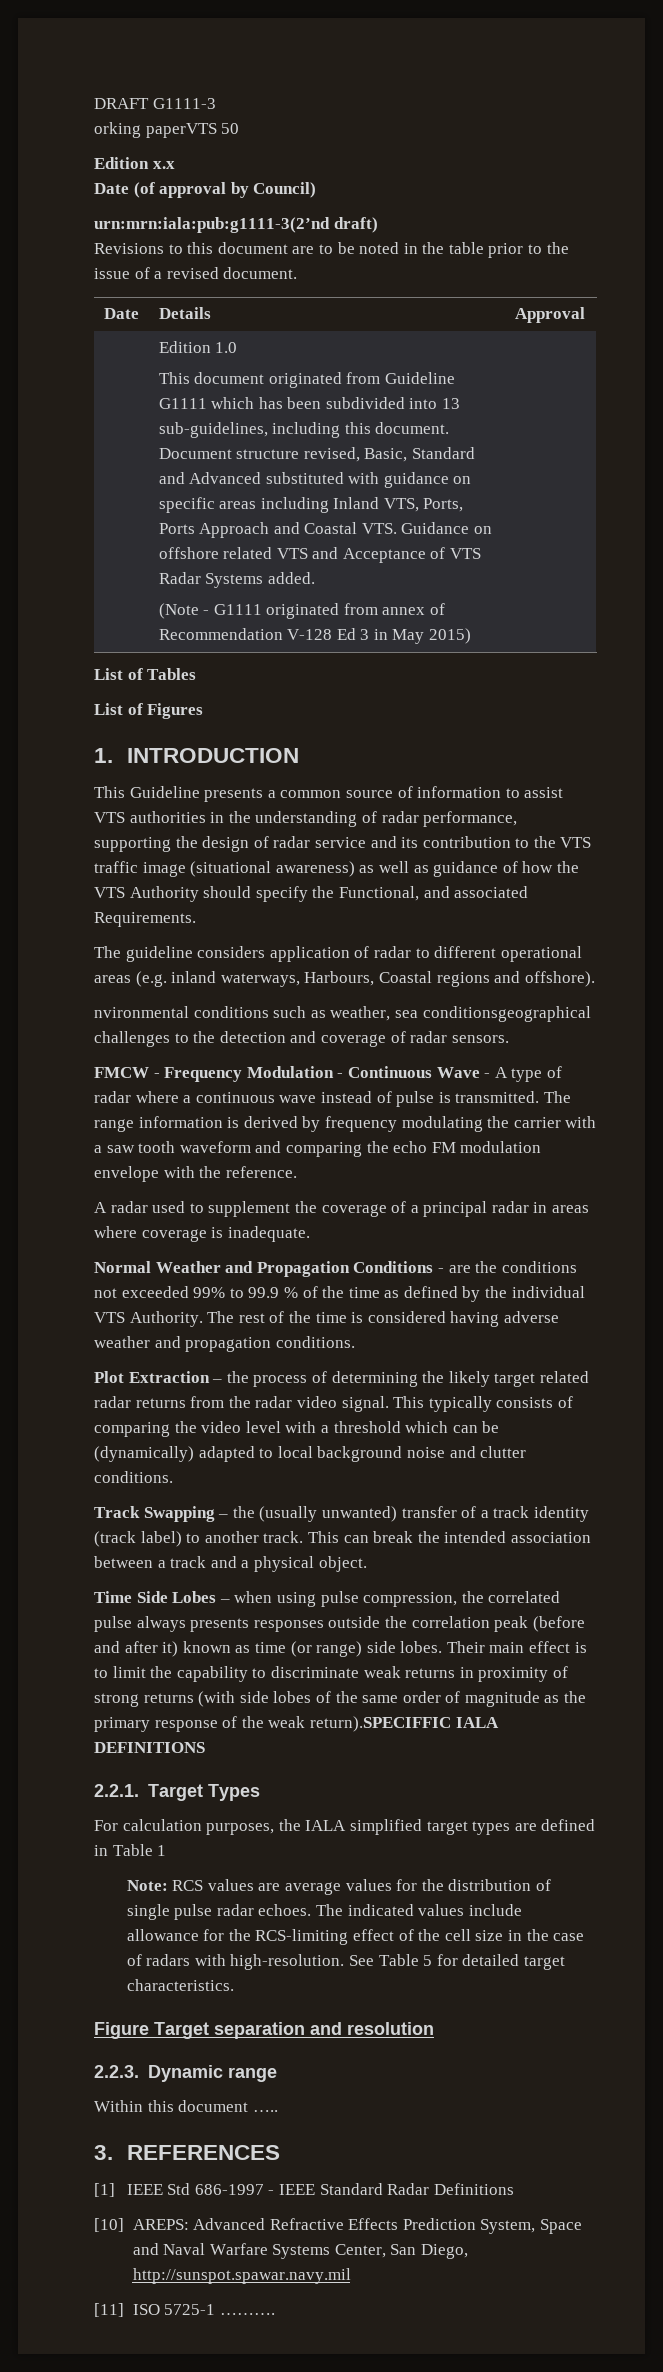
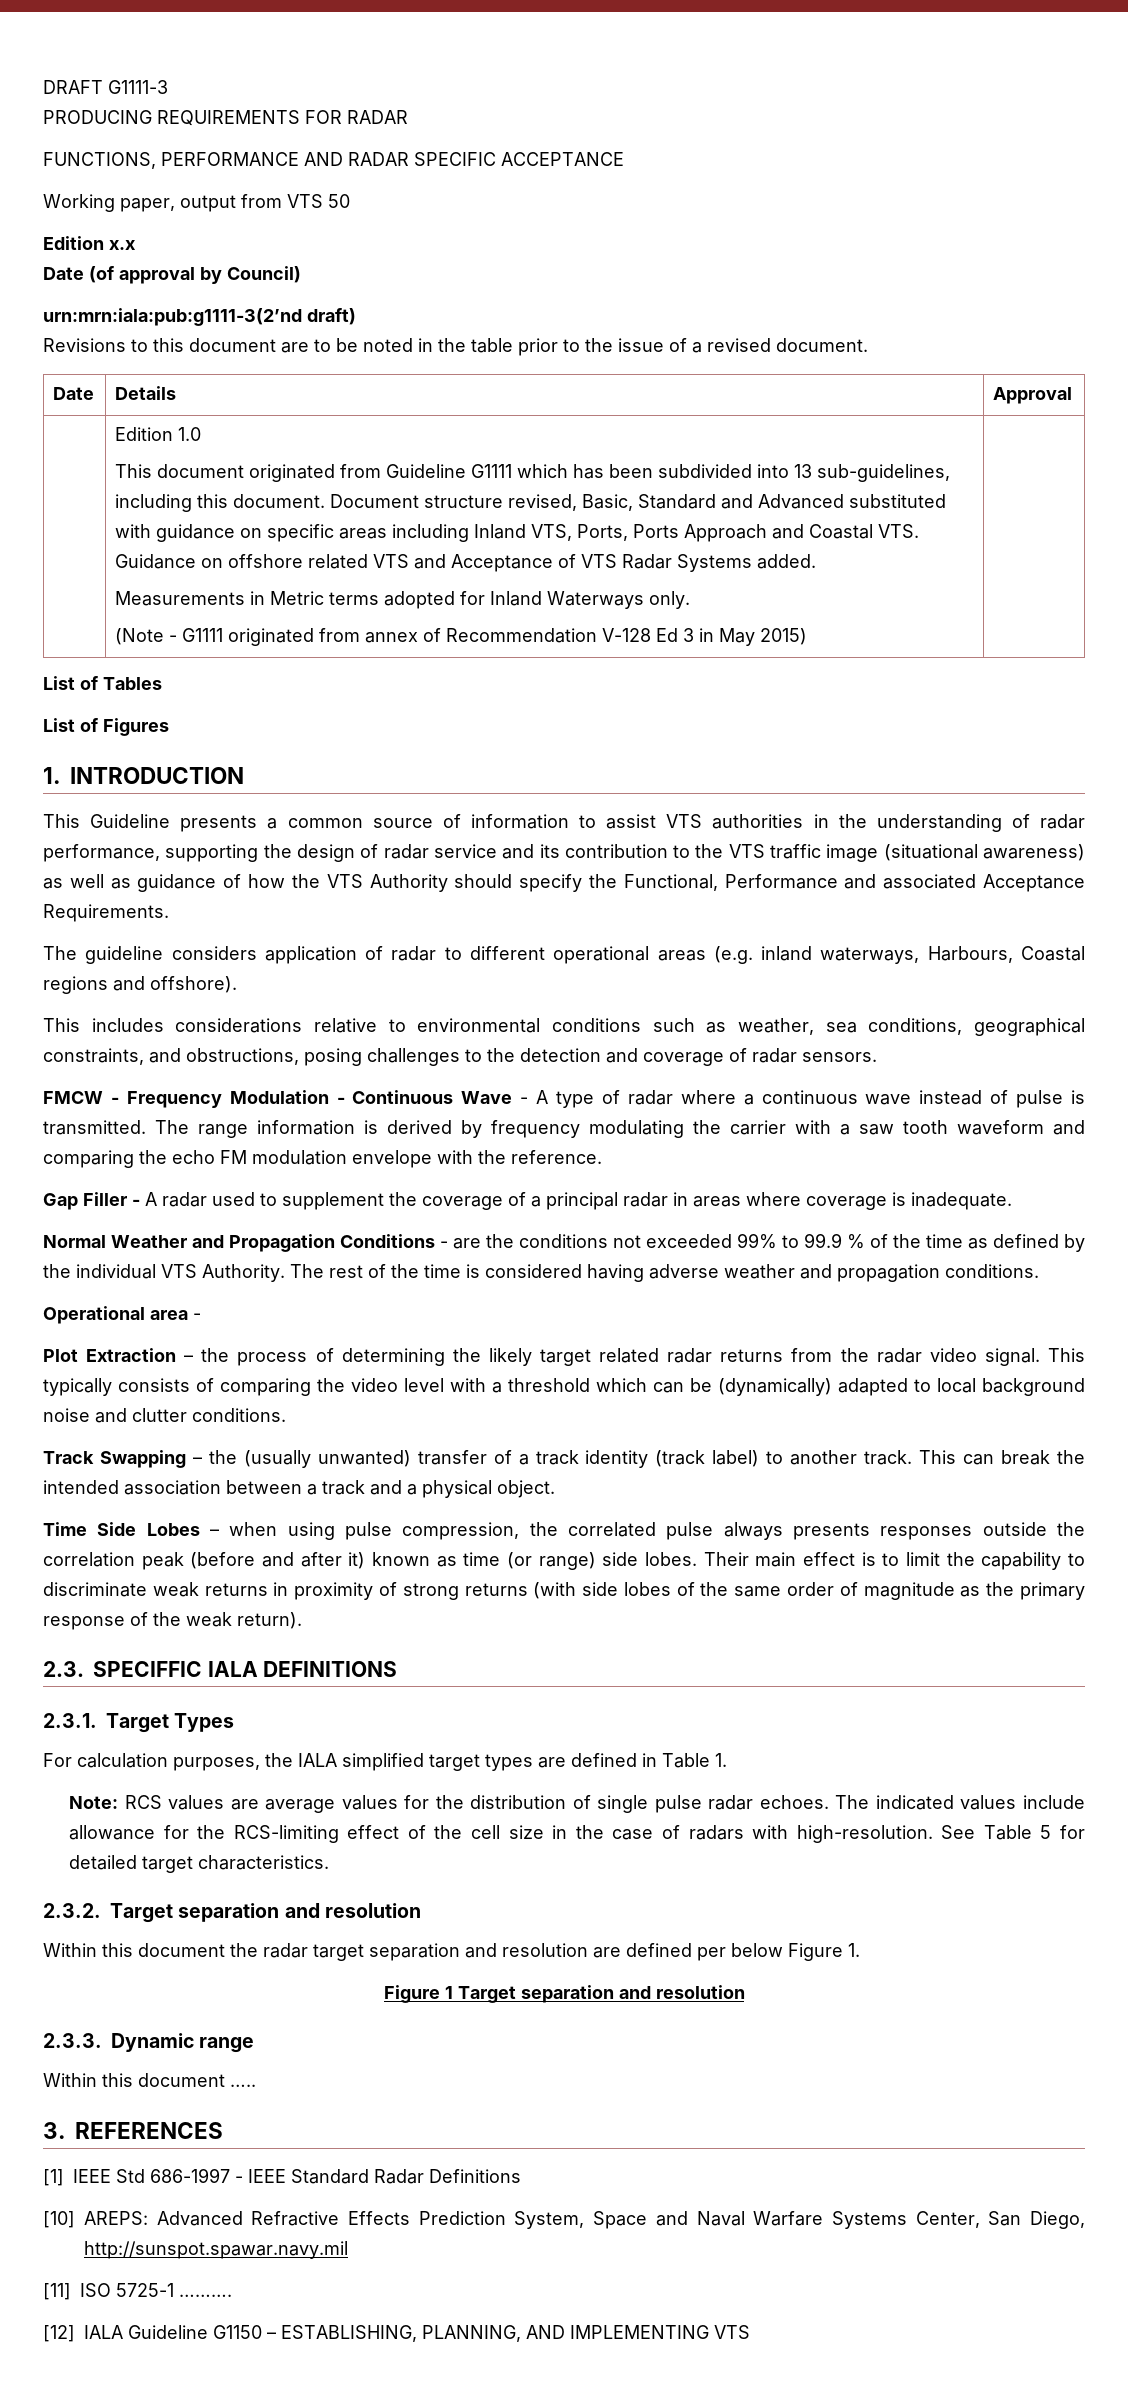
- orking paperVTS 50
+ PRODUCING REQUIREMENTS FOR RADAR
+ FUNCTIONS, PERFORMANCE AND RADAR SPECIFIC ACCEPTANCE
+ Working paper, output from VTS 50
+ Measurements in Metric terms adopted for Inland Waterways only.
- This Guideline presents a common source of information to assist VTS authorities in the understanding of radar performance, supporting the design of radar service and its contribution to the VTS traffic image (situational awareness) as well as guidance of how the VTS Authority should specify the Functional, and associated Requirements.
+ This Guideline presents a common source of information to assist VTS authorities in the understanding of radar performance, supporting the design of radar service and its contribution to the VTS traffic image (situational awareness) as well as guidance of how the VTS Authority should specify the Functional, Performance and associated Acceptance Requirements.
- nvironmental conditions such as weather, sea conditionsgeographical challenges to the detection and coverage of radar sensors.
+ This includes considerations relative to environmental conditions such as weather, sea conditions, geographical constraints, and obstructions, posing challenges to the detection and coverage of radar sensors.
- A radar used to supplement the coverage of a principal radar in areas where coverage is inadequate.
+ Gap Filler - A radar used to supplement the coverage of a principal radar in areas where coverage is inadequate.
+ Operational area -
- Their main effect is to limit the capability to discriminate weak returns in proximity of strong returns (with side lobes of the same order of magnitude as the primary response of the weak return).SPECIFFIC IALA DEFINITIONS
+ Their main effect is to limit the capability to discriminate weak returns in proximity of strong returns (with side lobes of the same order of magnitude as the primary response of the weak return).
+ 2.3. SPECIFFIC IALA DEFINITIONS
- 2.2.1. Target Types
+ 2.3.1. Target Types
- For calculation purposes, the IALA simplified target types are defined in Table 1
+ For calculation purposes, the IALA simplified target types are defined in Table 1.
- Figure Target separation and resolution
- 2.2.3. Dynamic range
+ 2.3.2. Target separation and resolution
+ Within this document the radar target separation and resolution are defined per below Figure 1.
+ Figure 1 Target separation and resolution
+ 2.3.3. Dynamic range
+ [12] IALA Guideline G1150 – ESTABLISHING, PLANNING, AND IMPLEMENTING VTS

